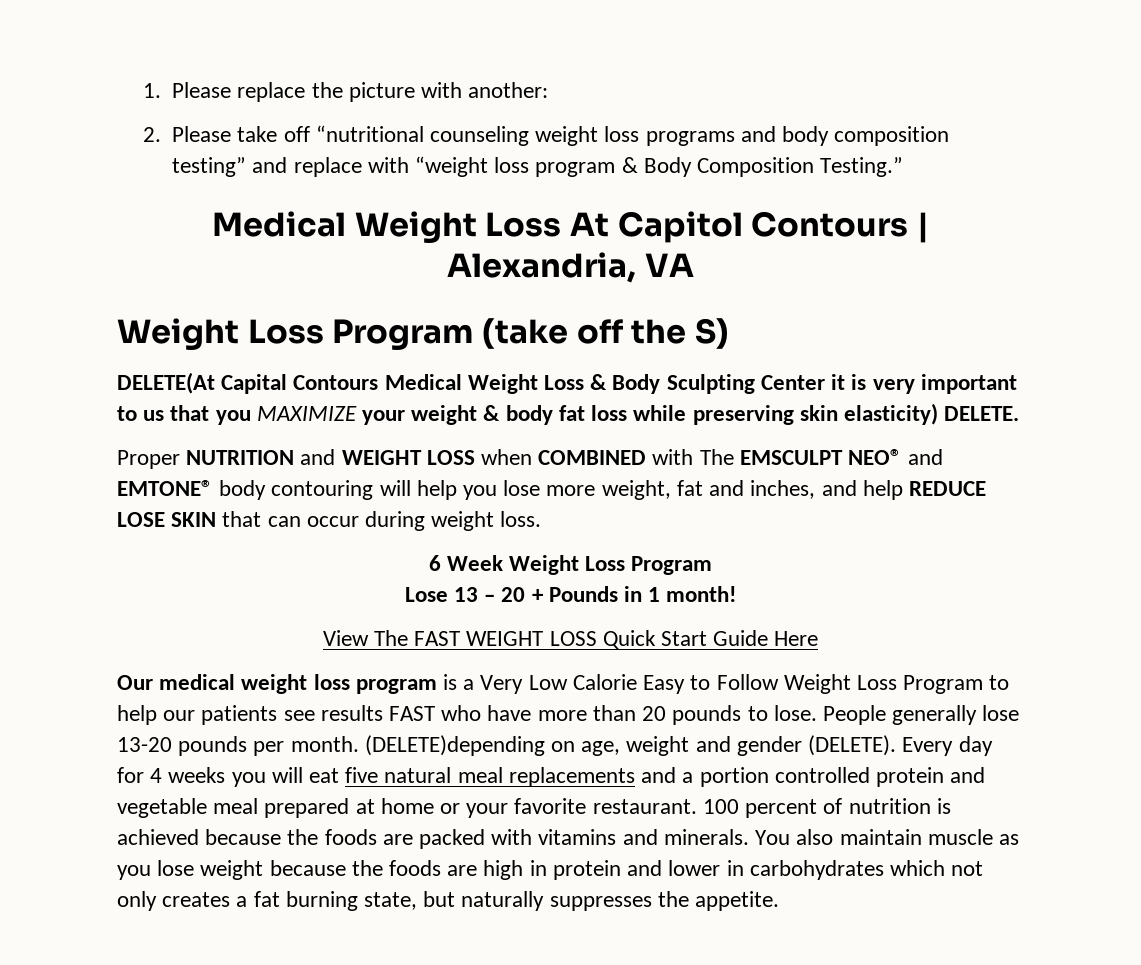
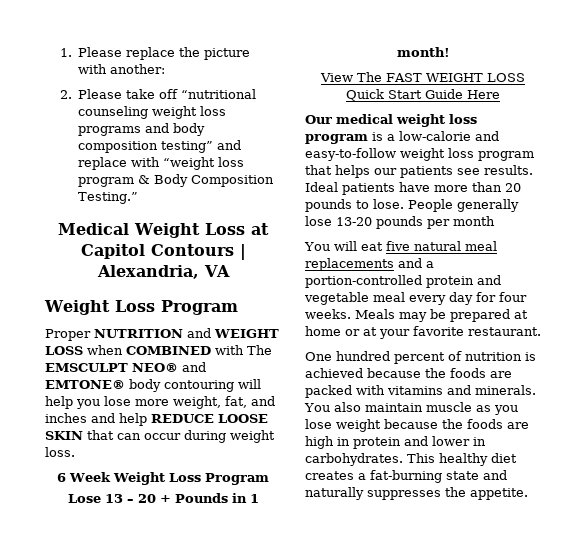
- Medical Weight Loss At Capitol Contours | Alexandria, VA
- Weight Loss Program (take off the S)
- DELETE(At Capital Contours Medical Weight Loss & Body Sculpting Center it is very important to us that you MAXIMIZE your weight & body fat loss while preserving skin elasticity) DELETE.
+ Medical Weight Loss at Capitol Contours | Alexandria, VA
+ Weight Loss Program
- Proper NUTRITION and WEIGHT LOSS when COMBINED with The EMSCULPT NEO® and EMTONE® body contouring will help you lose more weight, fat and inches, and help REDUCE LOSE SKIN that can occur during weight loss.
+ Proper NUTRITION and WEIGHT LOSS when COMBINED with The EMSCULPT NEO® and EMTONE® body contouring will help you lose more weight, fat, and inches and help REDUCE LOOSE SKIN that can occur during weight loss.
- Our medical weight loss program is a Very Low Calorie Easy to Follow Weight Loss Program to help our patients see results FAST who have more than 20 pounds to lose.
+ Our medical weight loss program is a low-calorie and easy-to-follow weight loss program that helps our patients see results. Ideal patients have more than 20 pounds to lose.
- People generally lose 13-20 pounds per month. (DELETE)depending on age, weight and gender (DELETE). Every day for 4 weeks you will eat five natural meal replacements and a portion controlled protein and vegetable meal prepared at home or your favorite restaurant. 100 percent of nutrition is achieved because the foods are packed with vitamins and minerals.
+ People generally lose 13-20 pounds per month
+ You will eat five natural meal replacements and a portion-controlled protein and vegetable meal every day for four weeks. Meals may be prepared at home or at your favorite restaurant.
+ One hundred percent of nutrition is achieved because the foods are packed with vitamins and minerals.
- You also maintain muscle as you lose weight because the foods are high in protein and lower in carbohydrates which not only creates a fat burning state, but naturally suppresses the appetite.
+ You also maintain muscle as you lose weight because the foods are high in protein and lower in carbohydrates. This healthy diet creates a fat-burning state and naturally suppresses the appetite.

